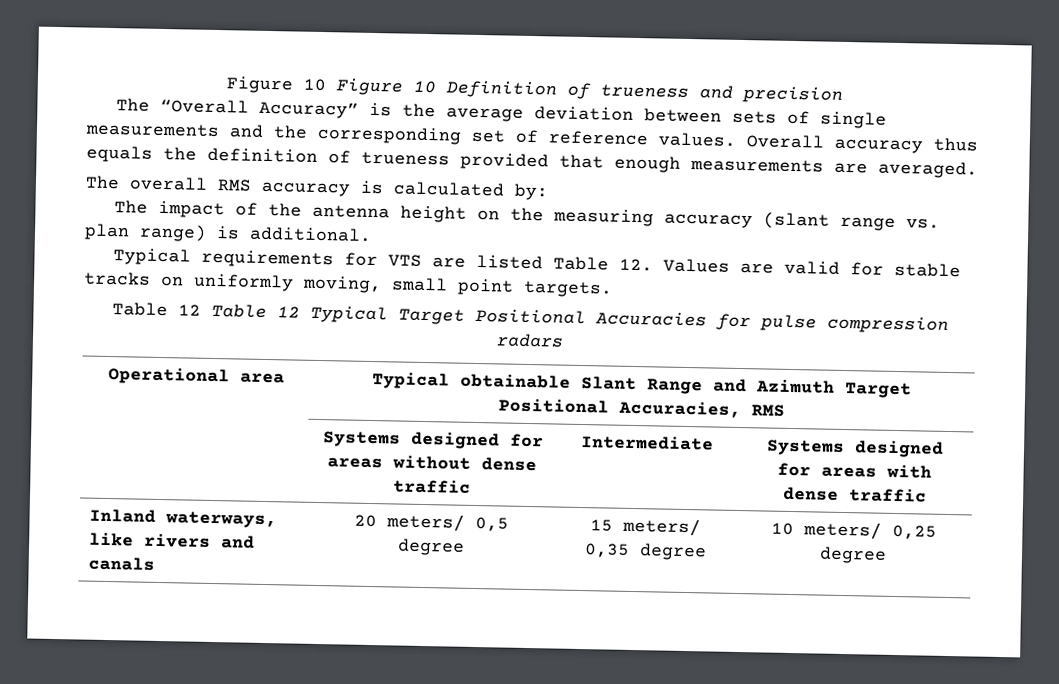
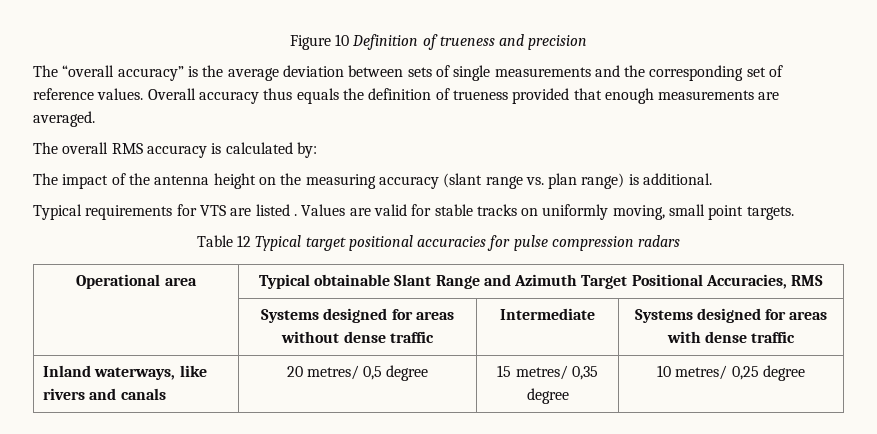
- Figure 10 Figure 10 Definition of trueness and precision
+ Figure 10 Definition of trueness and precision
- The “Overall Accuracy” is the average deviation between sets of single measurements and the corresponding set of reference values.
+ The “overall accuracy” is the average deviation between sets of single measurements and the corresponding set of reference values.
- Typical requirements for VTS are listed Table 12. Values are valid for stable tracks on uniformly moving, small point targets.
+ Typical requirements for VTS are listed . Values are valid for stable tracks on uniformly moving, small point targets.
- Table 12 Table 12 Typical Target Positional Accuracies for pulse compression radars
+ Table 12 Typical target positional accuracies for pulse compression radars
- Inland waterways, like rivers and canals | 20 meters/ 0,5 degree | 15 meters/ 0,35 degree | 10 meters/ 0,25 degree
+ Inland waterways, like rivers and canals | 20 metres/ 0,5 degree | 15 metres/ 0,35 degree | 10 metres/ 0,25 degree

